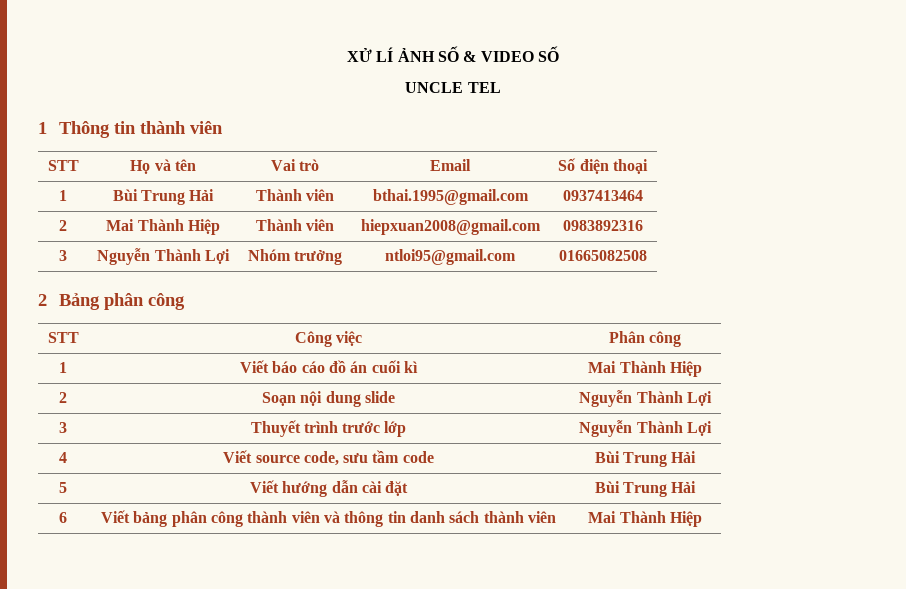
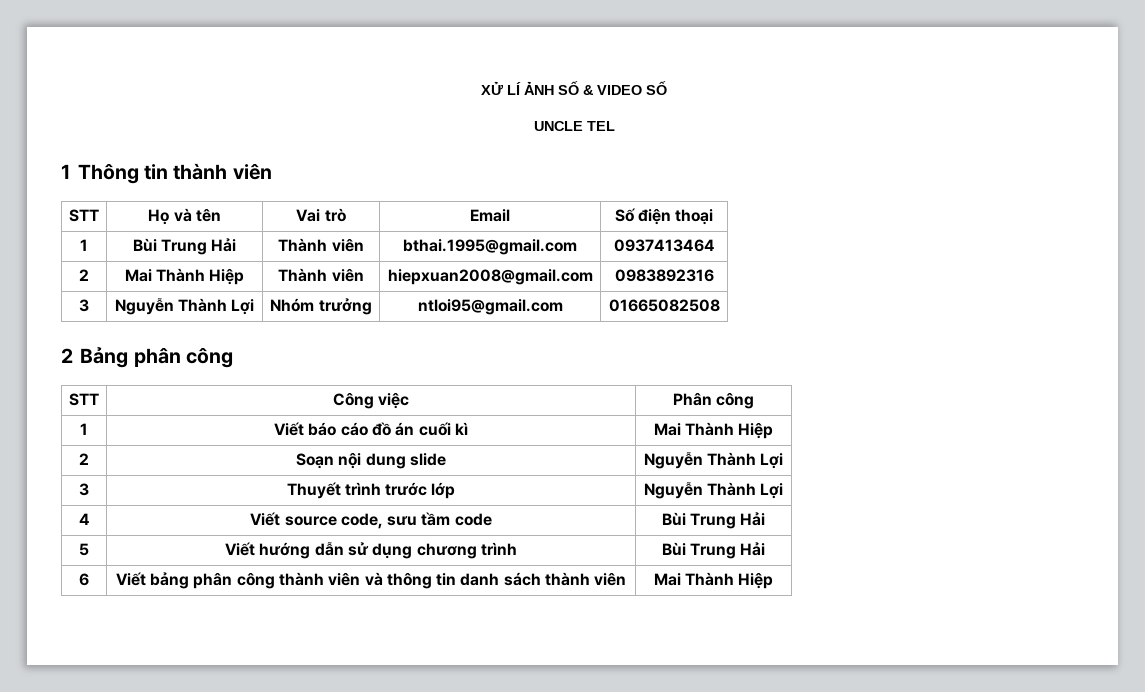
- 5 | Viết hướng dẫn cài đặt | Bùi Trung Hải
+ 5 | Viết hướng dẫn sử dụng chương trình | Bùi Trung Hải

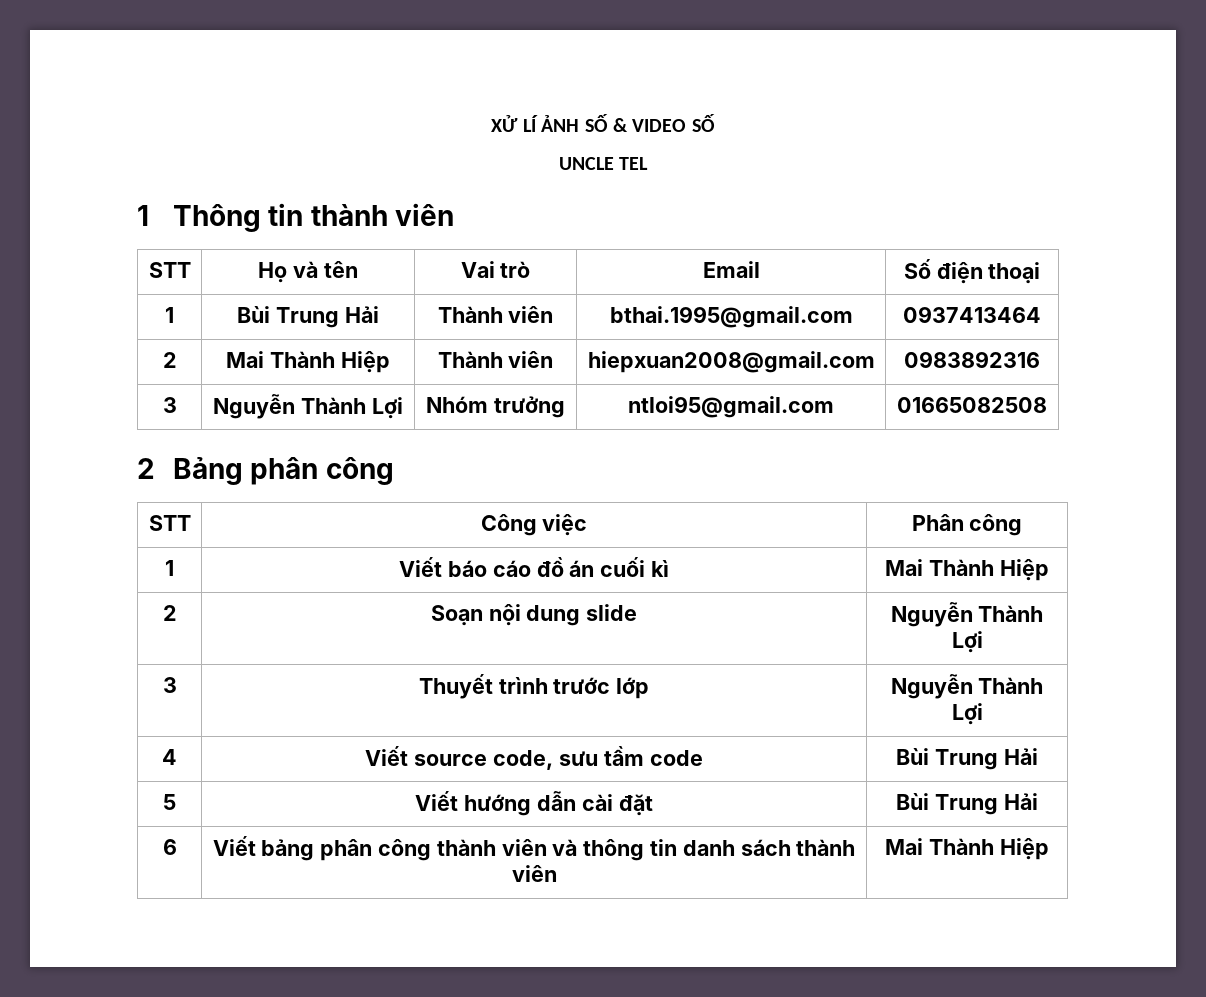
- 5 | Viết hướng dẫn sử dụng chương trình | Bùi Trung Hải
+ 5 | Viết hướng dẫn cài đặt | Bùi Trung Hải

